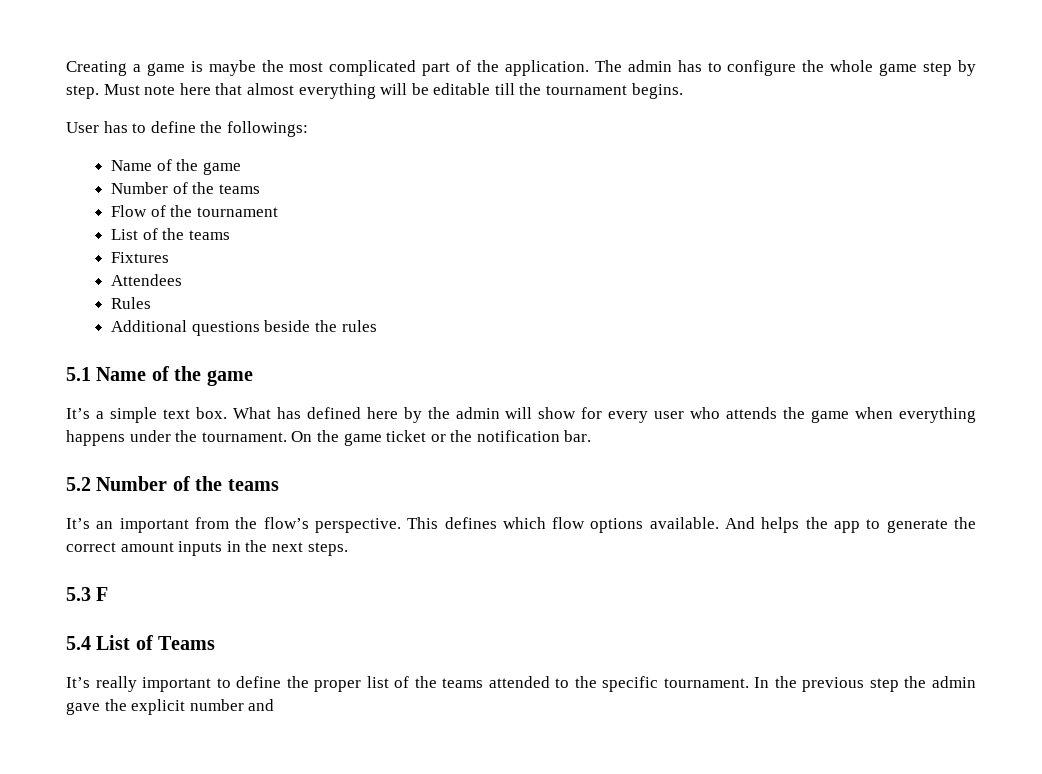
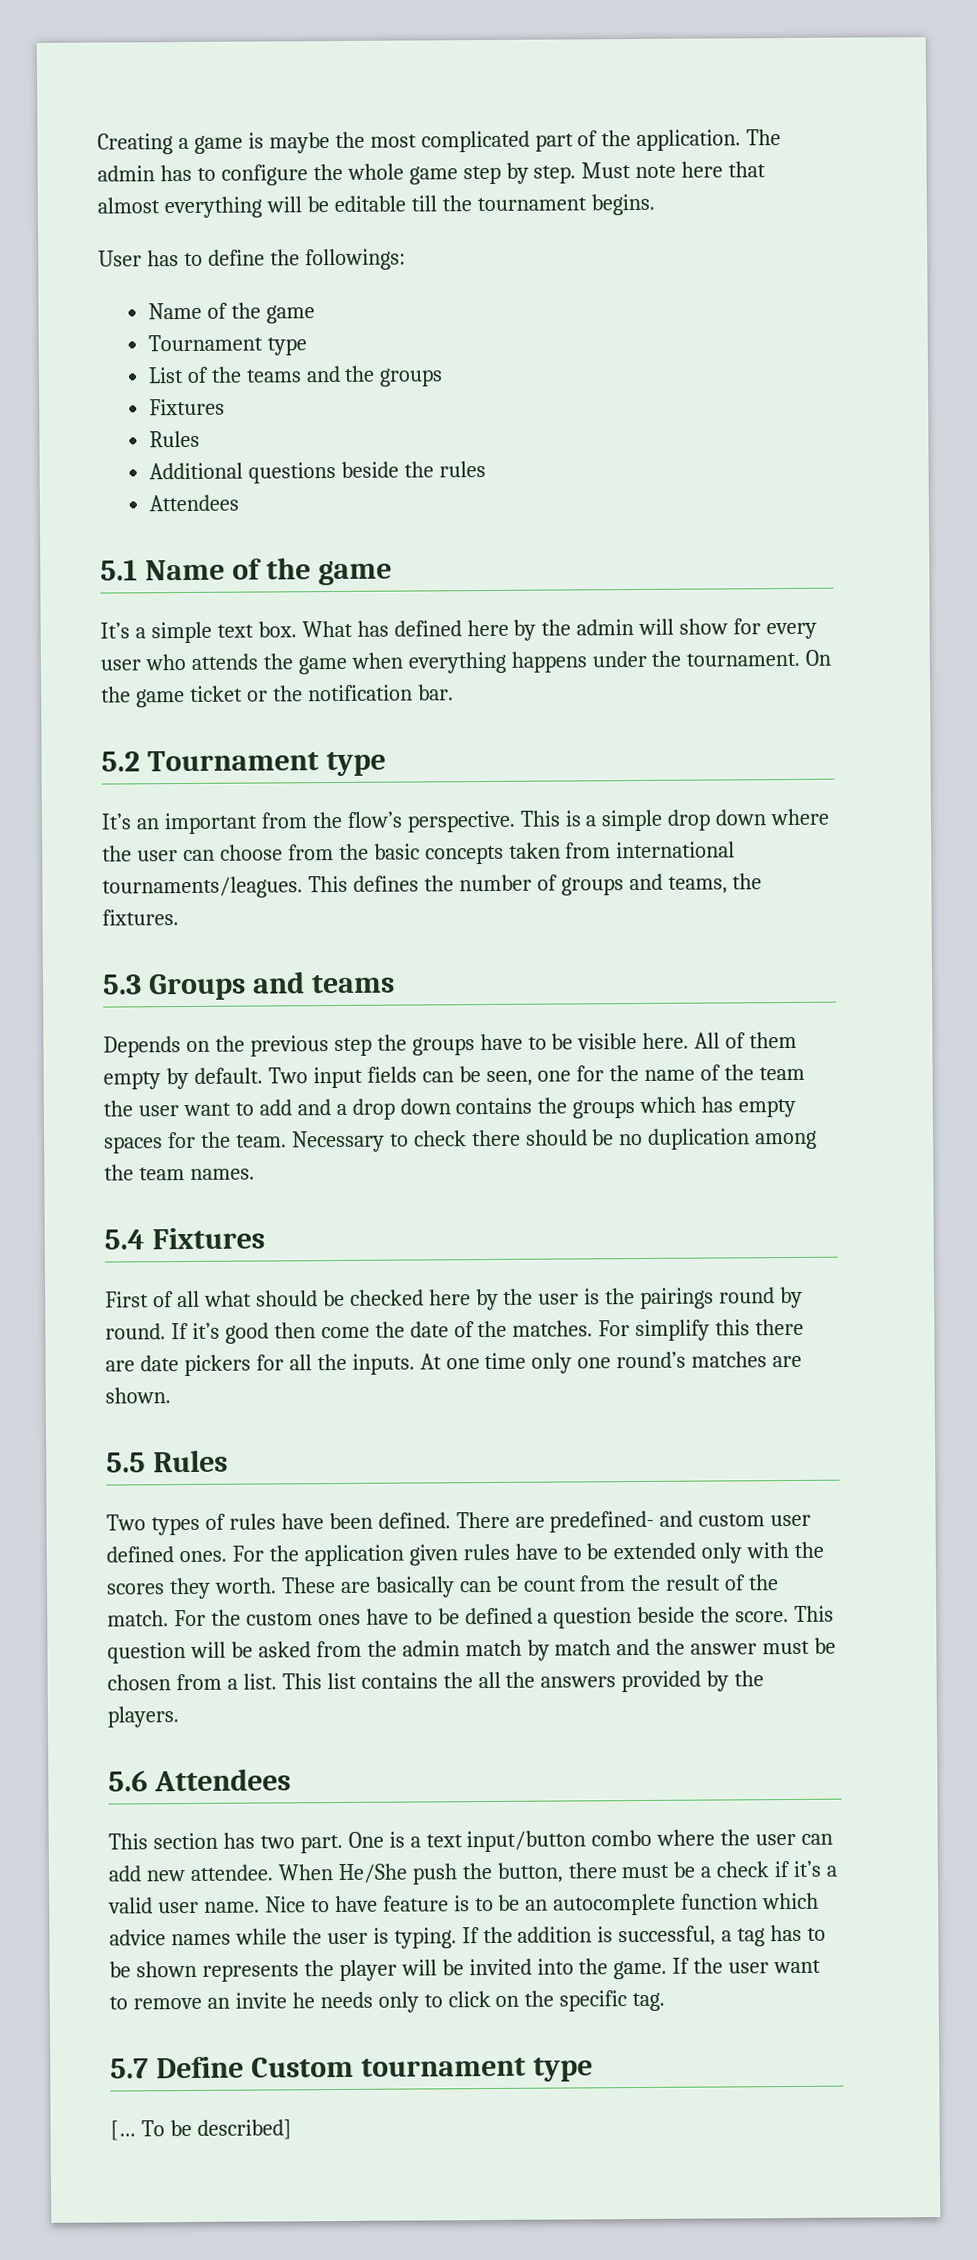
  User has to define the followings:
  Name of the game
- Number of the teams
- Flow of the tournament
+ Tournament type
- List of the teams
+ List of the teams and the groups
  Fixtures
- Attendees
  Additional questions beside the rules
+ Attendees
- 5.2 Number of the teams
+ 5.2 Tournament type
- This defines which flow options available. And helps the app to generate the correct amount inputs in the next steps.
- 5.3 F
- 5.4 List of Teams
- It’s really important to define the proper list of the teams attended to the specific tournament. In the previous step the admin gave the explicit number and
+ This is a simple drop down where the user can choose from the basic concepts taken from international tournaments/leagues. This defines the number of groups and teams, the fixtures.
+ 5.3 Groups and teams
+ Depends on the previous step the groups have to be visible here. All of them empty by default. Two input fields can be seen, one for the name of the team the user want to add and a drop down contains the groups which has empty spaces for the team. Necessary to check there should be no duplication among the team names.
+ 5.4 Fixtures
+ First of all what should be checked here by the user is the pairings round by round. If it’s good then come the date of the matches. For simplify this there are date pickers for all the inputs. At one time only one round’s matches are shown.
+ 5.5 Rules
+ Two types of rules have been defined. There are predefined- and custom user defined ones. For the application given rules have to be extended only with the scores they worth. These are basically can be count from the result of the match. For the custom ones have to be defined a question beside the score. This question will be asked from the admin match by match and the answer must be chosen from a list. This list contains the all the answers provided by the players.
+ 5.6 Attendees
+ This section has two part. One is a text input/button combo where the user can add new attendee. When He/She push the button, there must be a check if it’s a valid user name. Nice to have feature is to be an autocomplete function which advice names while the user is typing. If the addition is successful, a tag has to be shown represents the player will be invited into the game. If the user want to remove an invite he needs only to click on the specific tag.
+ 5.7 Define Custom tournament type
+ [… To be described]

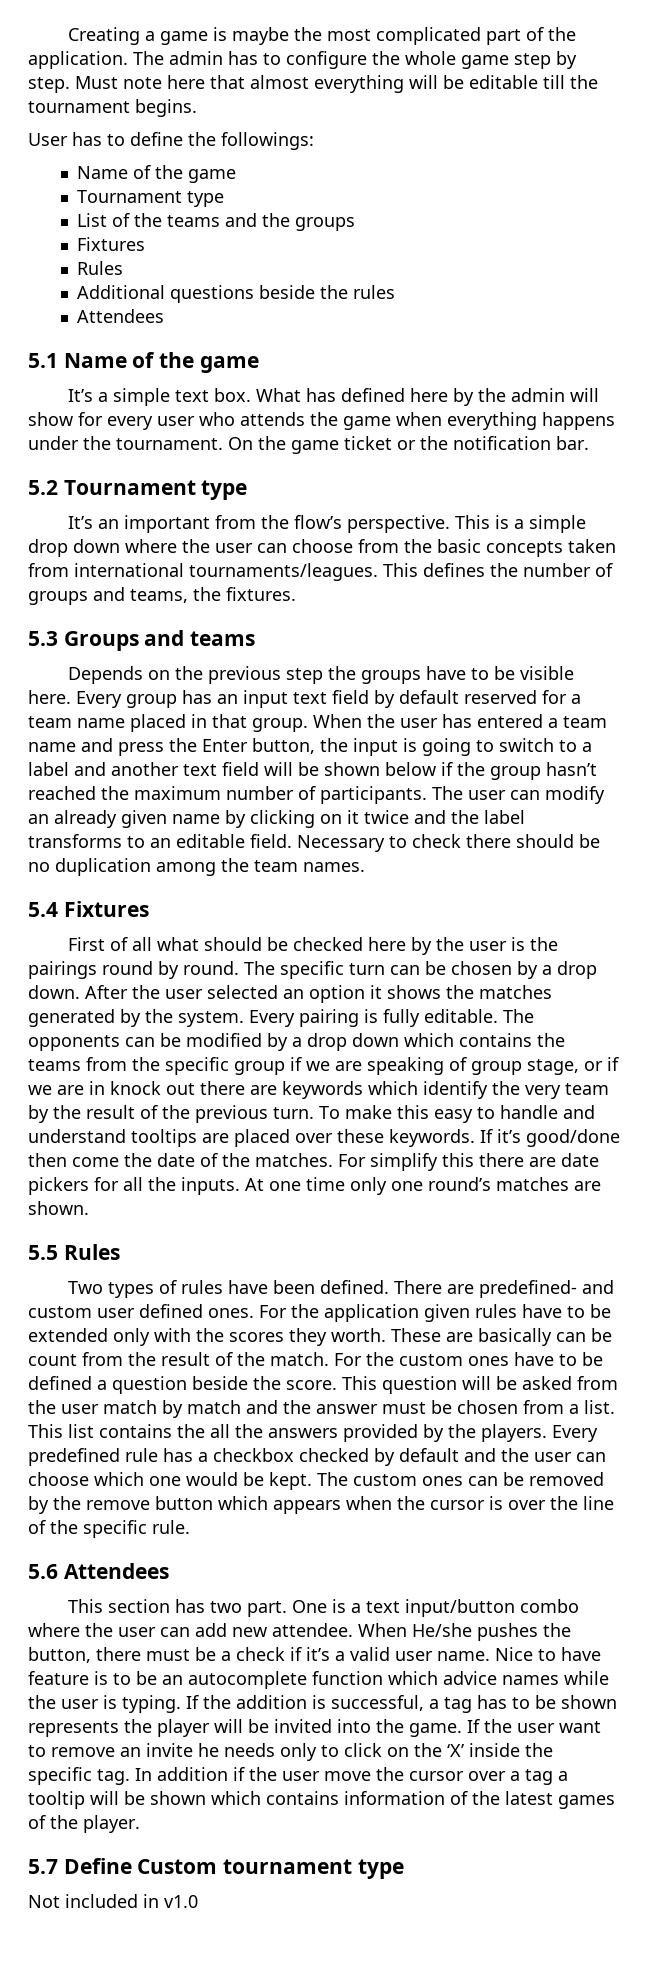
- All of them empty by default. Two input fields can be seen, one for the name of the team the user want to add and a drop down contains the groups which has empty spaces for the team.
+ Every group has an input text field by default reserved for a team name placed in that group. When the user has entered a team name and press the Enter button, the input is going to switch to a label and another text field will be shown below if the group hasn’t reached the maximum number of participants. The user can modify an already given name by clicking on it twice and the label transforms to an editable field.
+ The specific turn can be chosen by a drop down. After the user selected an option it shows the matches generated by the system. Every pairing is fully editable. The opponents can be modified by a drop down which contains the teams from the specific group if we are speaking of group stage, or if we are in knock out there are keywords which identify the very team by the result of the previous turn. To make this easy to handle and understand tooltips are placed over these keywords.
- If it’s good then come the date of the matches.
+ If it’s good/done then come the date of the matches.
- This question will be asked from the admin match by match and the answer must be chosen from a list.
+ This question will be asked from the user match by match and the answer must be chosen from a list.
+ Every predefined rule has a checkbox checked by default and the user can choose which one would be kept. The custom ones can be removed by the remove button which appears when the cursor is over the line of the specific rule.
- When He/She push the button, there must be a check if it’s a valid user name.
+ When He/she pushes the button, there must be a check if it’s a valid user name.
- If the user want to remove an invite he needs only to click on the specific tag.
+ If the user want to remove an invite he needs only to click on the ‘X’ inside the specific tag. In addition if the user move the cursor over a tag a tooltip will be shown which contains information of the latest games of the player.
- [… To be described]
+ Not included in v1.0

